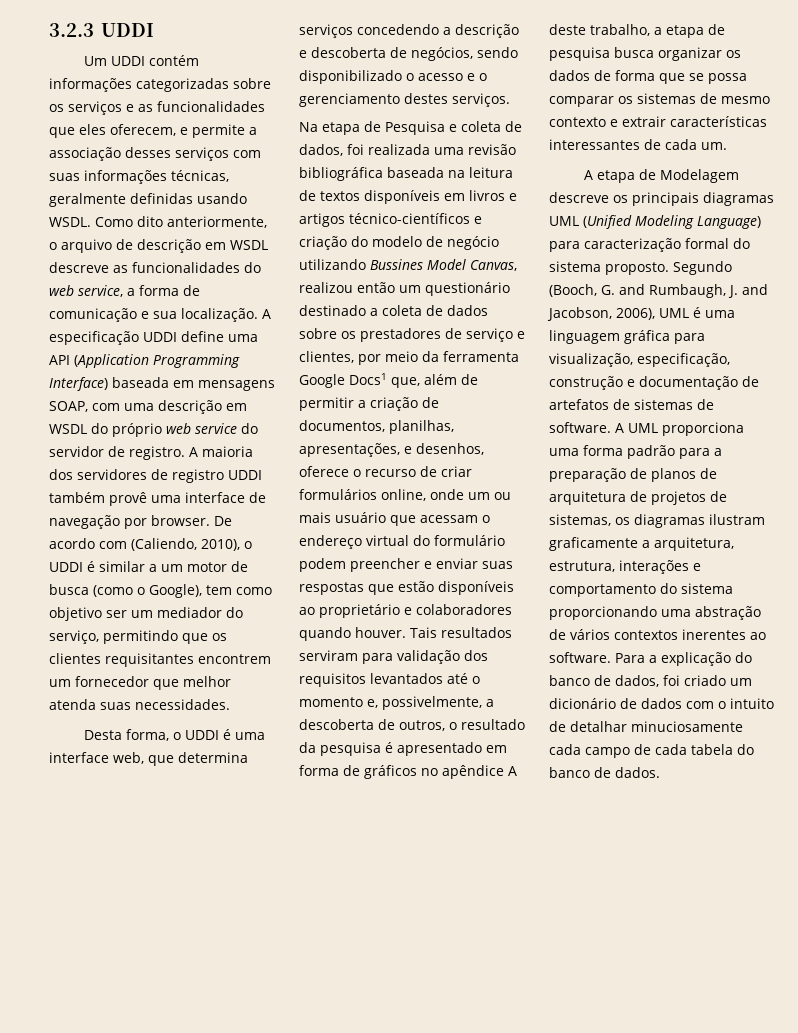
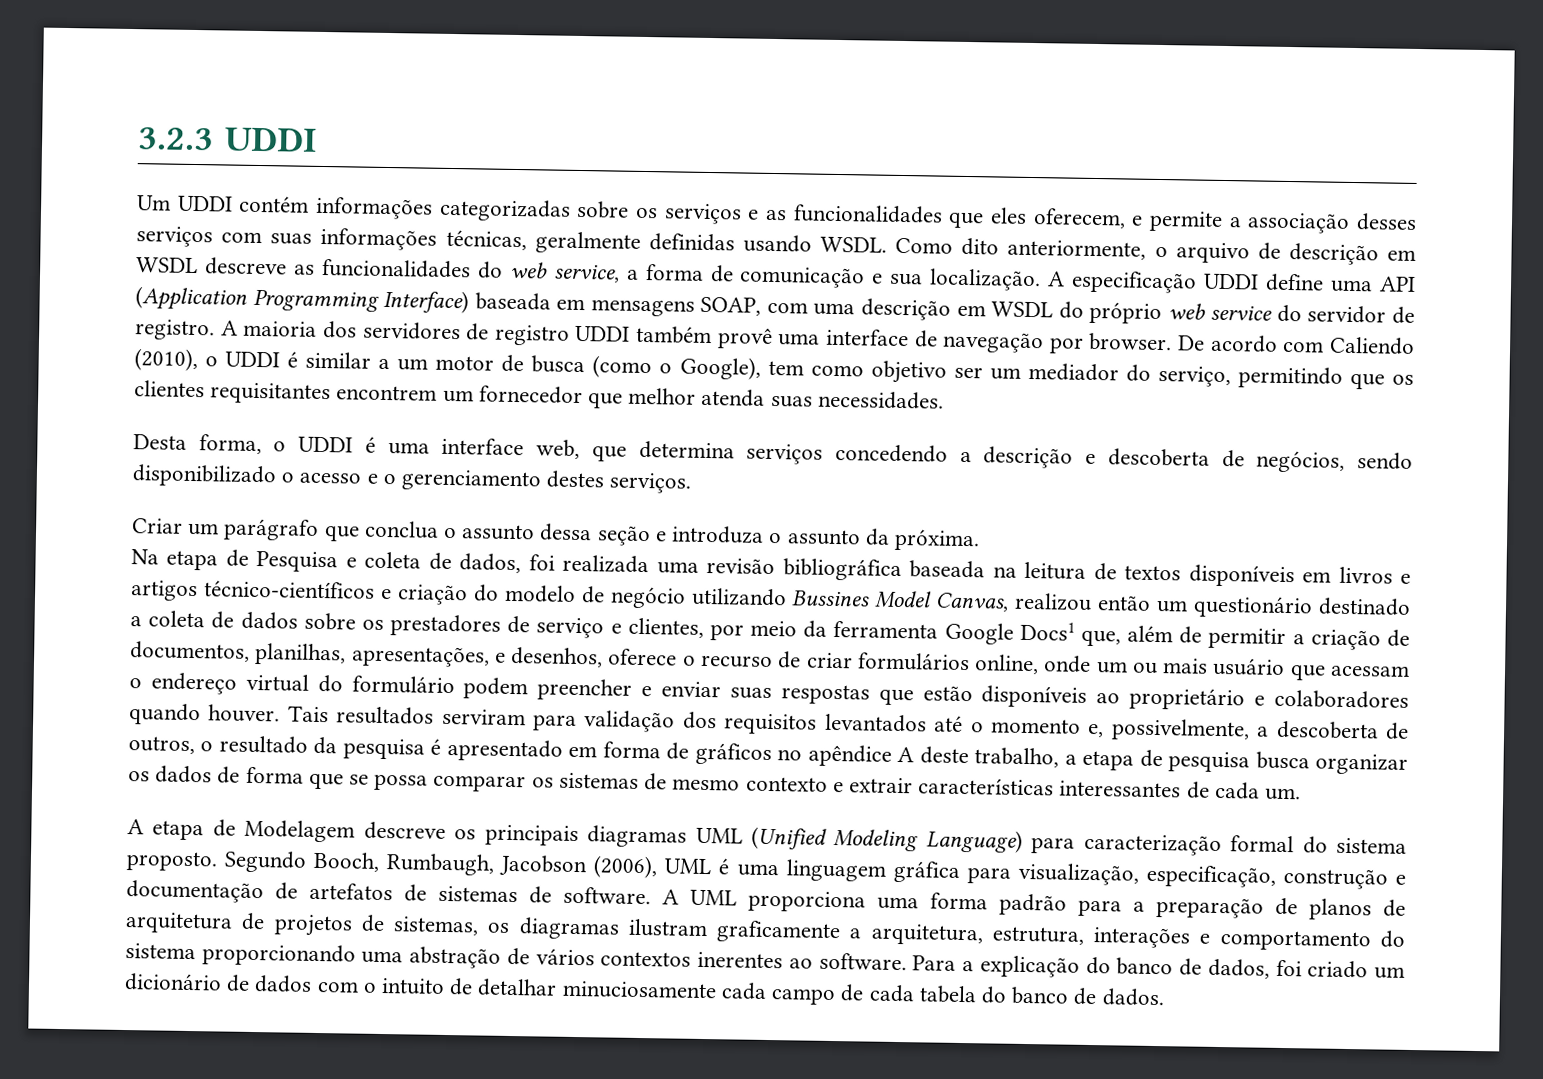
- De acordo com (Caliendo, 2010), o UDDI é similar a um motor de busca (como o Google), tem como objetivo ser um mediador do serviço, permitindo que os clientes requisitantes encontrem um fornecedor que melhor atenda suas necessidades.
+ De acordo com Caliendo (2010), o UDDI é similar a um motor de busca (como o Google), tem como objetivo ser um mediador do serviço, permitindo que os clientes requisitantes encontrem um fornecedor que melhor atenda suas necessidades.
+ Criar um parágrafo que conclua o assunto dessa seção e introduza o assunto da próxima.
- Segundo (Booch, G. and Rumbaugh, J. and Jacobson, 2006), UML é uma linguagem gráfica para visualização, especificação, construção e documentação de artefatos de sistemas de software.
+ Segundo Booch, Rumbaugh, Jacobson (2006), UML é uma linguagem gráfica para visualização, especificação, construção e documentação de artefatos de sistemas de software.

